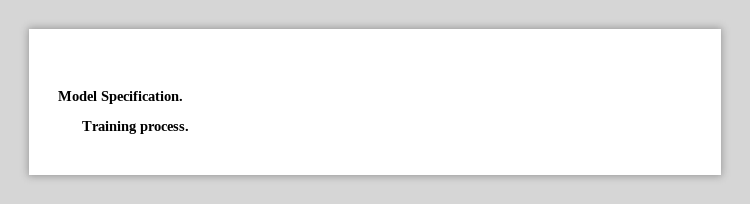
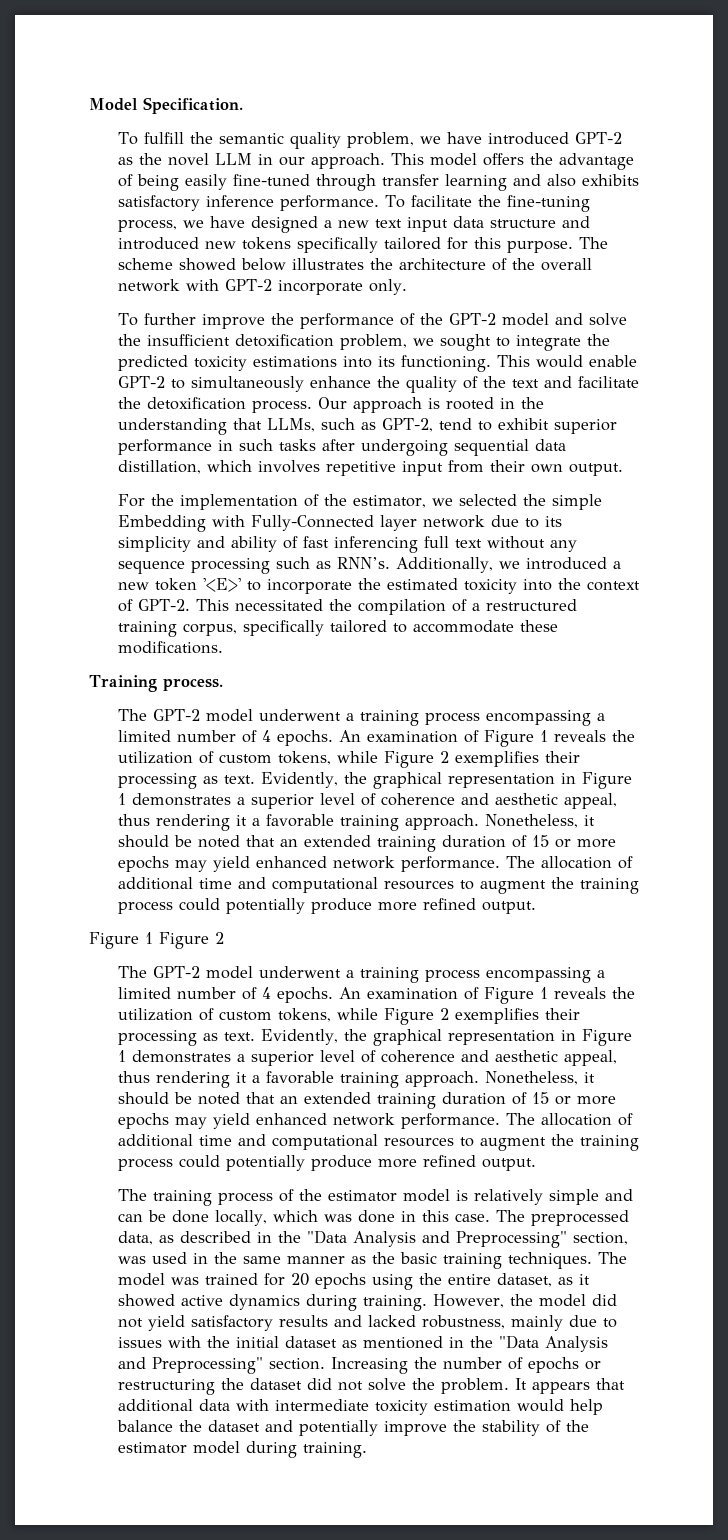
+ To fulfill the semantic quality problem, we have introduced GPT-2 as the novel LLM in our approach. This model offers the advantage of being easily fine-tuned through transfer learning and also exhibits satisfactory inference performance. To facilitate the fine-tuning process, we have designed a new text input data structure and introduced new tokens specifically tailored for this purpose. The scheme showed below illustrates the architecture of the overall network with GPT-2 incorporate only.
+ To further improve the performance of the GPT-2 model and solve the insufficient detoxification problem, we sought to integrate the predicted toxicity estimations into its functioning. This would enable GPT-2 to simultaneously enhance the quality of the text and facilitate the detoxification process. Our approach is rooted in the understanding that LLMs, such as GPT-2, tend to exhibit superior performance in such tasks after undergoing sequential data distillation, which involves repetitive input from their own output.
+ For the implementation of the estimator, we selected the simple Embedding with Fully-Connected layer network due to its simplicity and ability of fast inferencing full text without any sequence processing such as RNN’s. Additionally, we introduced a new token '<E>' to incorporate the estimated toxicity into the context of GPT-2. This necessitated the compilation of a restructured training corpus, specifically tailored to accommodate these modifications.
  Training process.
+ The GPT-2 model underwent a training process encompassing a limited number of 4 epochs. An examination of Figure 1 reveals the utilization of custom tokens, while Figure 2 exemplifies their processing as text. Evidently, the graphical representation in Figure 1 demonstrates a superior level of coherence and aesthetic appeal, thus rendering it a favorable training approach. Nonetheless, it should be noted that an extended training duration of 15 or more epochs may yield enhanced network performance. The allocation of additional time and computational resources to augment the training process could potentially produce more refined output.
+ Figure 1 Figure 2
+ The GPT-2 model underwent a training process encompassing a limited number of 4 epochs. An examination of Figure 1 reveals the utilization of custom tokens, while Figure 2 exemplifies their processing as text. Evidently, the graphical representation in Figure 1 demonstrates a superior level of coherence and aesthetic appeal, thus rendering it a favorable training approach. Nonetheless, it should be noted that an extended training duration of 15 or more epochs may yield enhanced network performance. The allocation of additional time and computational resources to augment the training process could potentially produce more refined output.
+ The training process of the estimator model is relatively simple and can be done locally, which was done in this case. The preprocessed data, as described in the "Data Analysis and Preprocessing" section, was used in the same manner as the basic training techniques. The model was trained for 20 epochs using the entire dataset, as it showed active dynamics during training. However, the model did not yield satisfactory results and lacked robustness, mainly due to issues with the initial dataset as mentioned in the "Data Analysis and Preprocessing" section. Increasing the number of epochs or restructuring the dataset did not solve the problem. It appears that additional data with intermediate toxicity estimation would help balance the dataset and potentially improve the stability of the estimator model during training.

